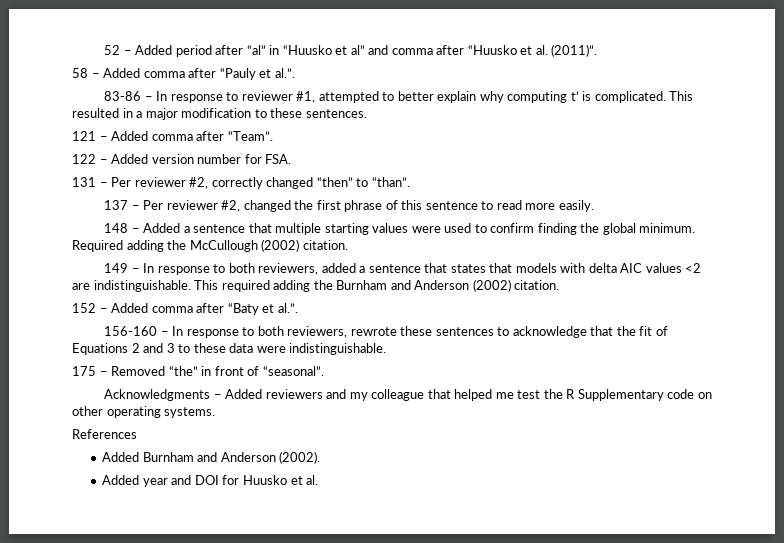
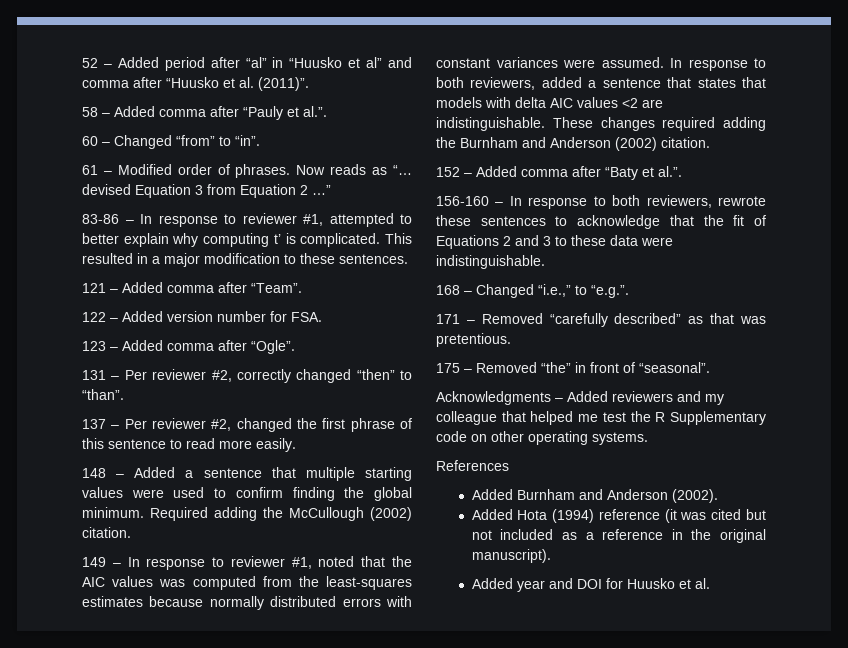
+ 60 – Changed “from” to “in”.
+ 61 – Modified order of phrases. Now reads as “… devised Equation 3 from Equation 2 …”
+ 123 – Added comma after “Ogle”.
- 149 – In response to both reviewers, added a sentence that states that models with delta AIC values <2 are indistinguishable.
+ 149 – In response to reviewer #1, noted that the AIC values was computed from the least-squares estimates because normally distributed errors with constant variances were assumed. In response to both reviewers, added a sentence that states that models with delta AIC values <2 are indistinguishable.
- This required adding the Burnham and Anderson (2002) citation.
+ These changes required adding the Burnham and Anderson (2002) citation.
+ 168 – Changed “i.e.,” to “e.g.”.
+ 171 – Removed “carefully described” as that was pretentious.
+ Added Hota (1994) reference (it was cited but not included as a reference in the original manuscript).

